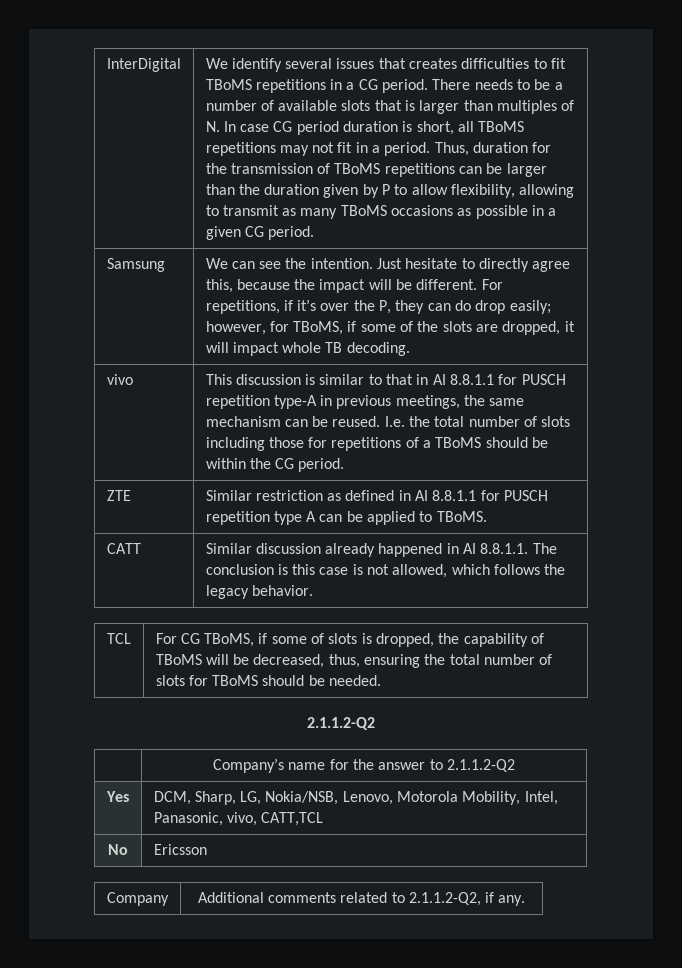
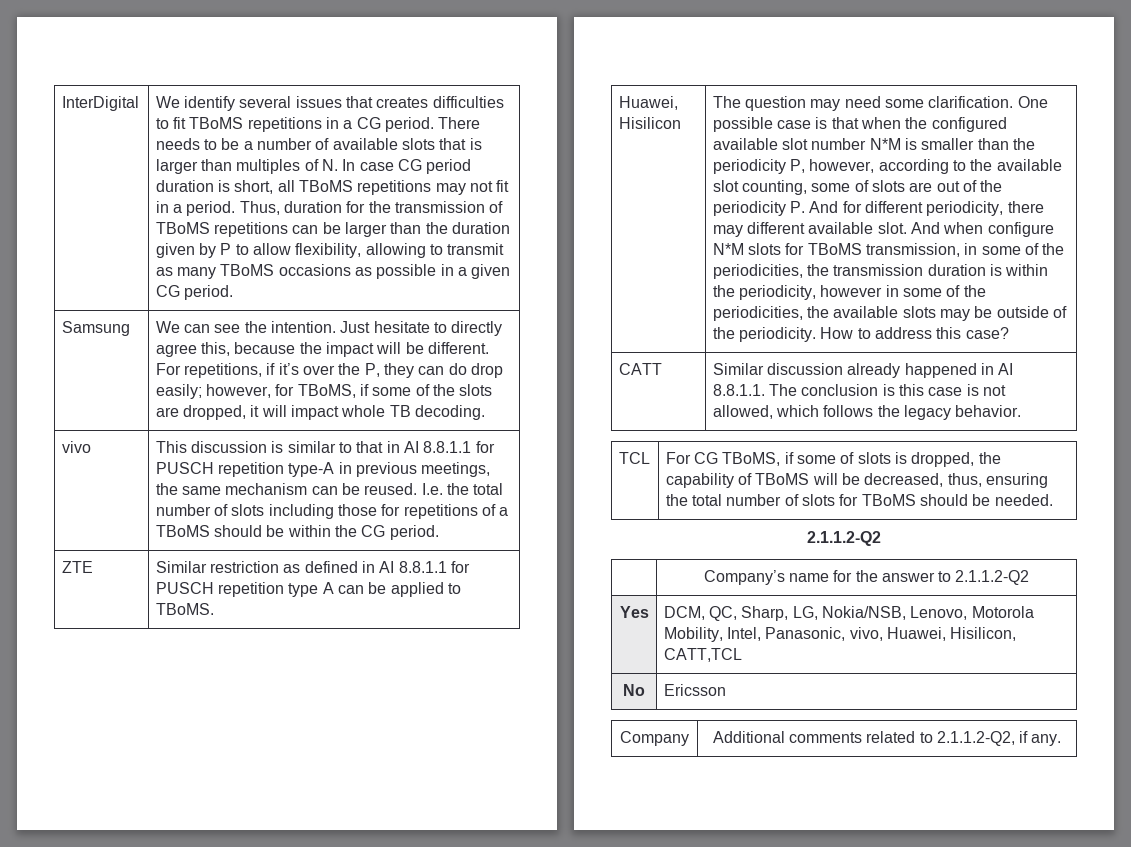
+ Huawei, Hisilicon | The question may need some clarification. One possible case is that when the configured available slot number N*M is smaller than the periodicity P, however, according to the available slot counting, some of slots are out of the periodicity P. And for different periodicity, there may different available slot. And when configure N*M slots for TBoMS transmission, in some of the periodicities, the transmission duration is within the periodicity, however in some of the periodicities, the available slots may be outside of the periodicity. How to address this case?
- Yes | DCM, Sharp, LG, Nokia/NSB, Lenovo, Motorola Mobility, Intel, Panasonic, vivo, CATT,TCL
+ Yes | DCM, QC, Sharp, LG, Nokia/NSB, Lenovo, Motorola Mobility, Intel, Panasonic, vivo, Huawei, Hisilicon, CATT,TCL

